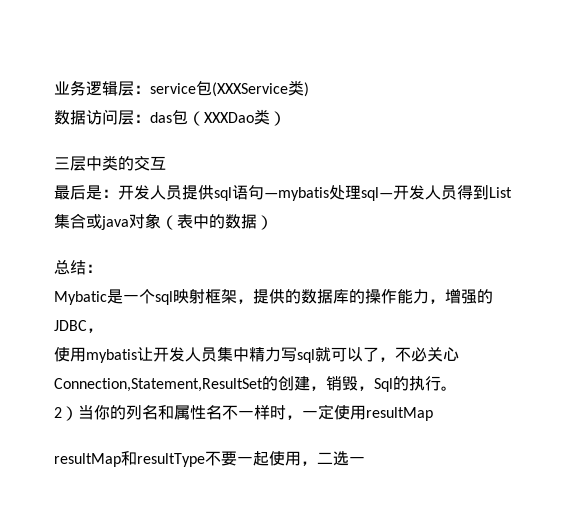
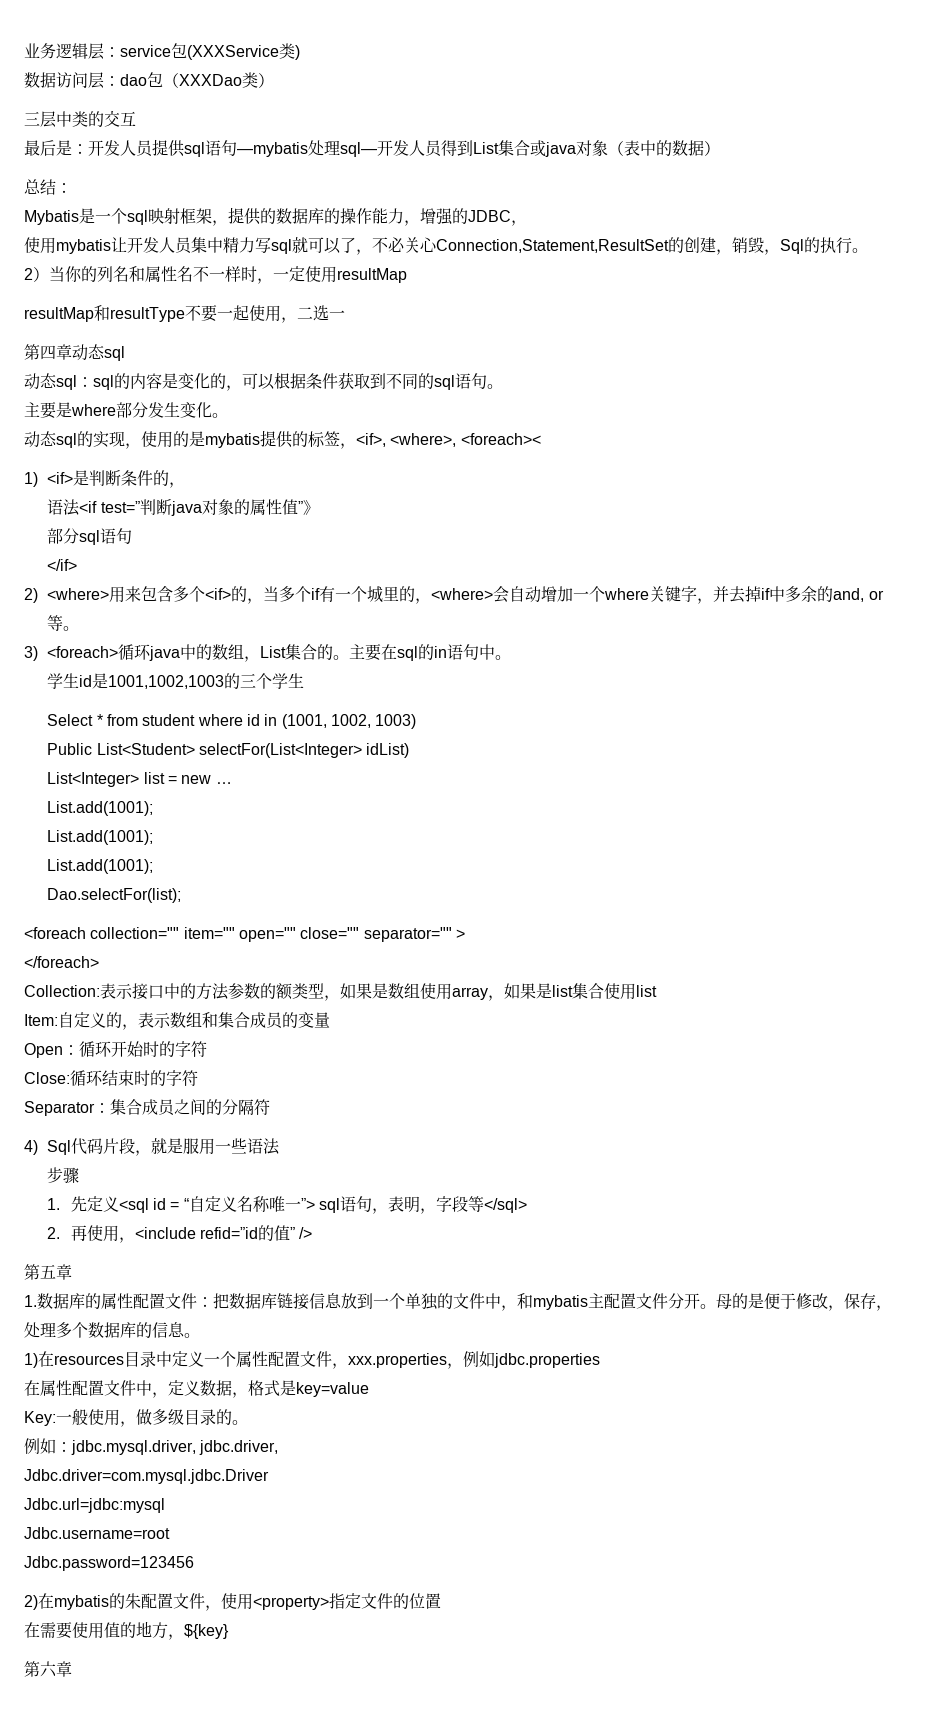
- 数据访问层：das包（XXXDao类）
+ 数据访问层：dao包（XXXDao类）
- Mybatic是一个sql映射框架，提供的数据库的操作能力，增强的JDBC，
+ Mybatis是一个sql映射框架，提供的数据库的操作能力，增强的JDBC，
+ 第四章动态sql
+ 动态sql：sql的内容是变化的，可以根据条件获取到不同的sql语句。
+ 主要是where部分发生变化。
+ 动态sql的实现，使用的是mybatis提供的标签，<if>, <where>, <foreach><
+ 1) <if>是判断条件的，
+ 语法<if test=”判断java对象的属性值”》
+ 部分sql语句
+ </if>
+ 2) <where>用来包含多个<if>的，当多个if有一个城里的，<where>会自动增加一个where关键字，并去掉if中多余的and, or等。
+ 3) <foreach>循环java中的数组，List集合的。主要在sql的in语句中。
+ 学生id是1001,1002,1003的三个学生
+ Select * from student where id in (1001, 1002, 1003)
+ Public List<Student> selectFor(List<Integer> idList)
+ List<Integer> list = new …
+ List.add(1001);
+ List.add(1001);
+ List.add(1001);
+ Dao.selectFor(list);
+ <foreach collection="" item="" open="" close="" separator="" >
+ </foreach>
+ Collection:表示接口中的方法参数的额类型，如果是数组使用array，如果是list集合使用list
+ Item:自定义的，表示数组和集合成员的变量
+ Open：循环开始时的字符
+ Close:循环结束时的字符
+ Separator：集合成员之间的分隔符
+ 4) Sql代码片段，就是服用一些语法
+ 步骤
+ 1.先定义<sql id = “自定义名称唯一”> sql语句，表明，字段等</sql>
+ 2.再使用，<include refid=”id的值” />
+ 第五章
+ 1.数据库的属性配置文件：把数据库链接信息放到一个单独的文件中，和mybatis主配置文件分开。母的是便于修改，保存，处理多个数据库的信息。
+ 1)在resources目录中定义一个属性配置文件，xxx.properties，例如jdbc.properties
+ 在属性配置文件中，定义数据，格式是key=value
+ Key:一般使用，做多级目录的。
+ 例如：jdbc.mysql.driver, jdbc.driver,
+ Jdbc.driver=com.mysql.jdbc.Driver
+ Jdbc.url=jdbc:mysql
+ Jdbc.username=root
+ Jdbc.password=123456
+ 2)在mybatis的朱配置文件，使用<property>指定文件的位置
+ 在需要使用值的地方，${key}
+ 第六章

